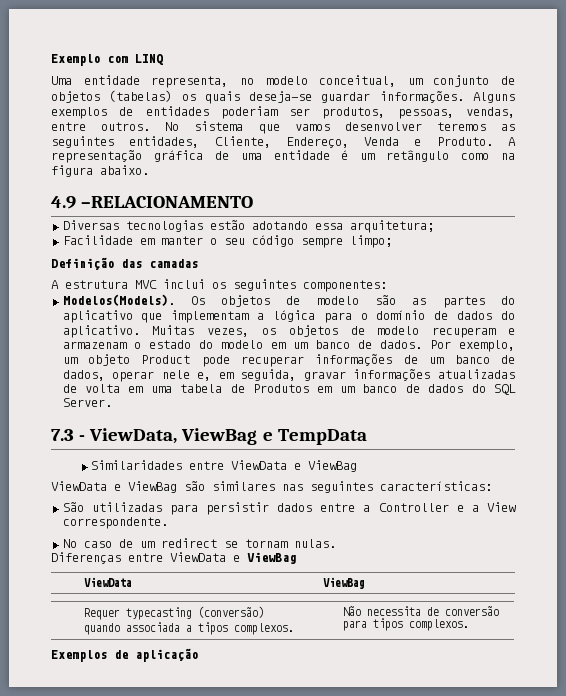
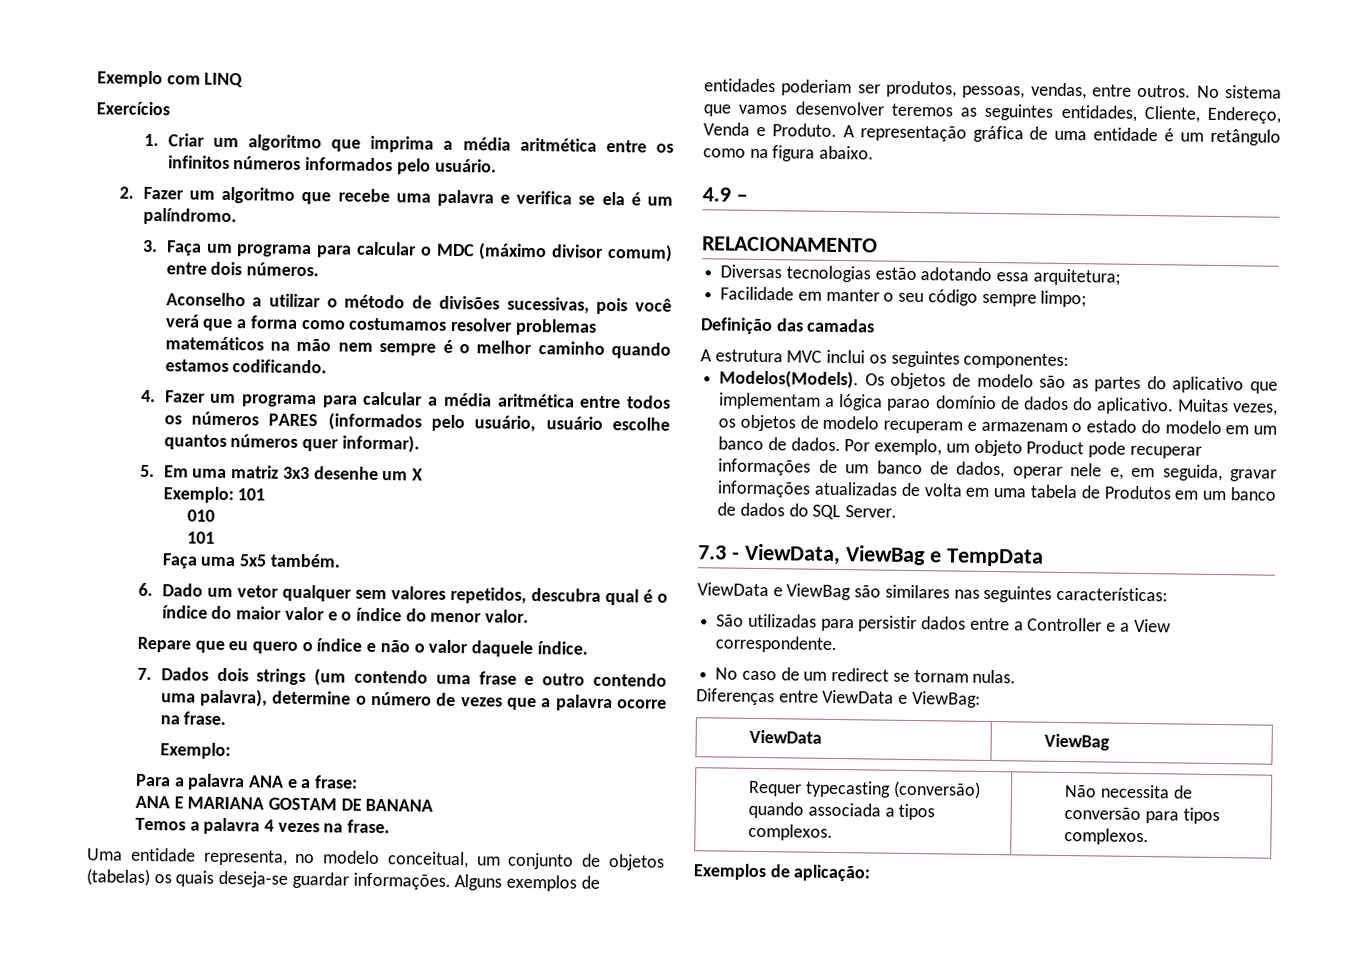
+ Exercícios
+ 1. Criar um algoritmo que imprima a média aritmética entre os infinitos números informados pelo usuário.
+ 2. Fazer um algoritmo que recebe uma palavra e verifica se ela é um palíndromo.
+ 3. Faça um programa para calcular o MDC (máximo divisor comum) entre dois números.
+ Aconselho a utilizar o método de divisões sucessivas, pois você verá que a forma como costumamos resolver problemas matemáticos na mão nem sempre é o melhor caminho quando estamos codificando.
+ 4. Fazer um programa para calcular a média aritmética entre todos os números PARES (informados pelo usuário, usuário escolhe quantos números quer informar).
+ 5. Em uma matriz 3x3 desenhe um X
+ Exemplo: 101
+ 010
+ 101
+ Faça uma 5x5 também.
+ 6. Dado um vetor qualquer sem valores repetidos, descubra qual é o índice do maior valor e o índice do menor valor.
+ Repare que eu quero o índice e não o valor daquele índice.
+ 7. Dados dois strings (um contendo uma frase e outro contendo uma palavra), determine o número de vezes que a palavra ocorre na frase.
+ Exemplo:
+ Para a palavra ANA e a frase:
+ ANA E MARIANA GOSTAM DE BANANA
+ Temos a palavra 4 vezes na frase.
- 4.9 –RELACIONAMENTO
+ 4.9 –
+ RELACIONAMENTO
- Os objetos de modelo são as partes do aplicativo que implementam a lógica para o domínio de dados do aplicativo.
+ Os objetos de modelo são as partes do aplicativo que implementam a lógica parao domínio de dados do aplicativo.
- Similaridades entre ViewData e ViewBag
- Diferenças entre ViewData e ViewBag
+ Diferenças entre ViewData e ViewBag:
- Exemplos de aplicação
+ Exemplos de aplicação:

